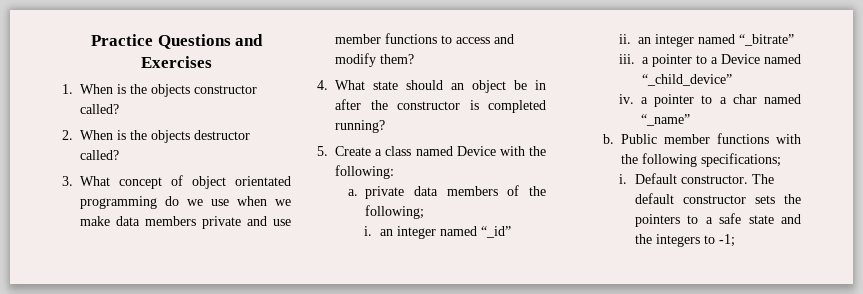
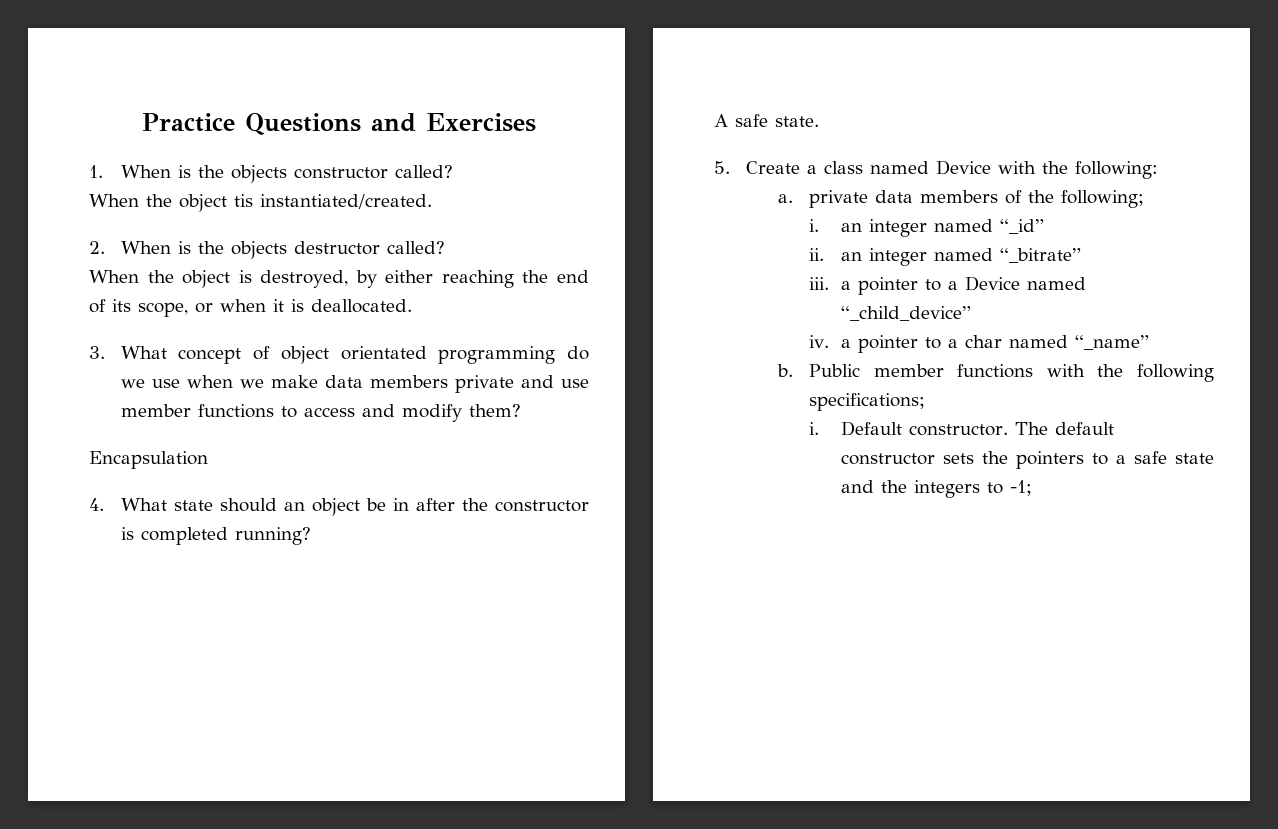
+ When the object tis instantiated/created.
+ When the object is destroyed, by either reaching the end of its scope, or when it is deallocated.
+ Encapsulation
+ A safe state.

